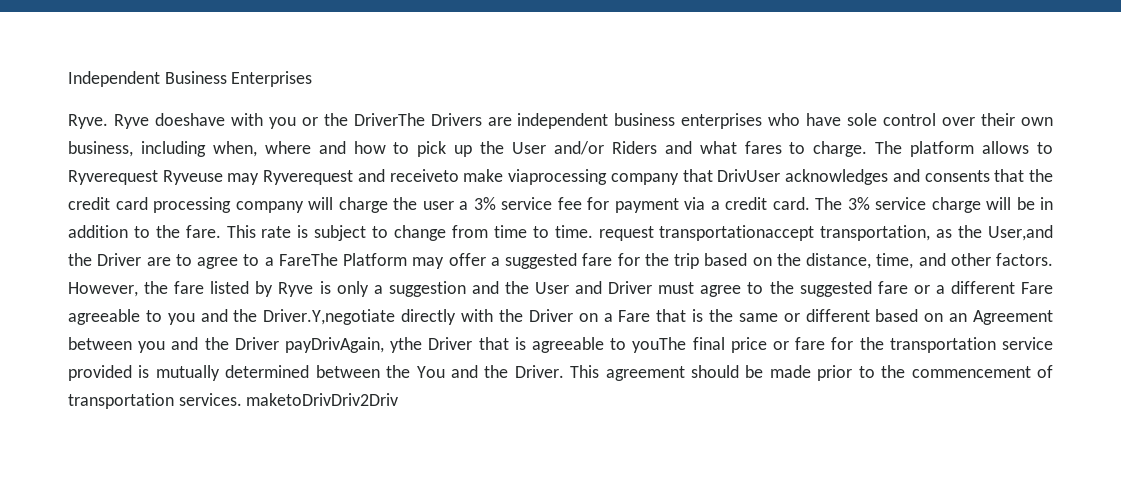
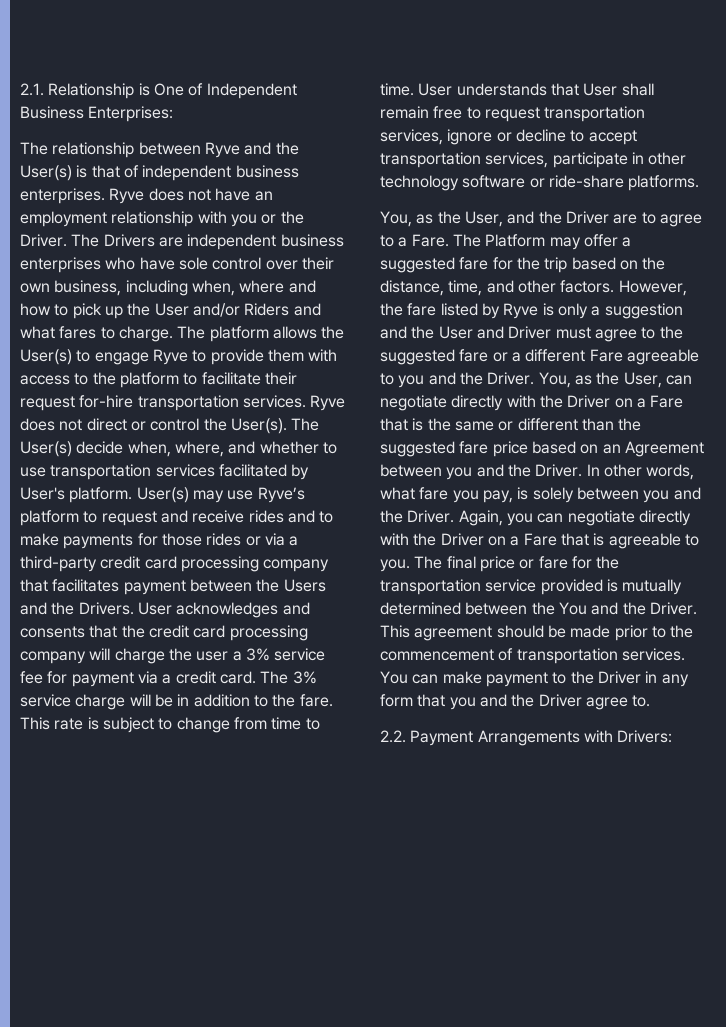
- Independent Business Enterprises
- Ryve. Ryve doeshave with you or the DriverThe Drivers are independent business enterprises who have sole control over their own business, including when, where and how to pick up the User and/or Riders and what fares to charge.
+ 2.1. Relationship is One of Independent Business Enterprises:
+ The relationship between Ryve and the User(s) is that of independent business enterprises. Ryve does not have an employment relationship with you or the Driver. The Drivers are independent business enterprises who have sole control over their own business, including when, where and how to pick up the User and/or Riders and what fares to charge.
- The platform allows to Ryverequest Ryveuse may Ryverequest and receiveto make viaprocessing company that DrivUser acknowledges and consents that the credit card processing company will charge the user a 3% service fee for payment via a credit card.
+ The platform allows the User(s) to engage Ryve to provide them with access to the platform to facilitate their request for-hire transportation services. Ryve does not direct or control the User(s). The User(s) decide when, where, and whether to use transportation services facilitated by User's platform. User(s) may use Ryve’s platform to request and receive rides and to make payments for those rides or via a third-party credit card processing company that facilitates payment between the Users and the Drivers. User acknowledges and consents that the credit card processing company will charge the user a 3% service fee for payment via a credit card.
- This rate is subject to change from time to time. request transportationaccept transportation, as the User,and the Driver are to agree to a FareThe Platform may offer a suggested fare for the trip based on the distance, time, and other factors.
+ This rate is subject to change from time to time. User understands that User shall remain free to request transportation services, ignore or decline to accept transportation services, participate in other technology software or ride-share platforms.
+ You, as the User, and the Driver are to agree to a Fare. The Platform may offer a suggested fare for the trip based on the distance, time, and other factors.
- However, the fare listed by Ryve is only a suggestion and the User and Driver must agree to the suggested fare or a different Fare agreeable to you and the Driver.Y,negotiate directly with the Driver on a Fare that is the same or different based on an Agreement between you and the Driver payDrivAgain, ythe Driver that is agreeable to youThe final price or fare for the transportation service provided is mutually determined between the You and the Driver.
+ However, the fare listed by Ryve is only a suggestion and the User and Driver must agree to the suggested fare or a different Fare agreeable to you and the Driver. You, as the User, can negotiate directly with the Driver on a Fare that is the same or different than the suggested fare price based on an Agreement between you and the Driver. In other words, what fare you pay, is solely between you and the Driver. Again, you can negotiate directly with the Driver on a Fare that is agreeable to you. The final price or fare for the transportation service provided is mutually determined between the You and the Driver.
- This agreement should be made prior to the commencement of transportation services. maketoDrivDriv2Driv
+ This agreement should be made prior to the commencement of transportation services. You can make payment to the Driver in any form that you and the Driver agree to.
+ 2.2. Payment Arrangements with Drivers:

